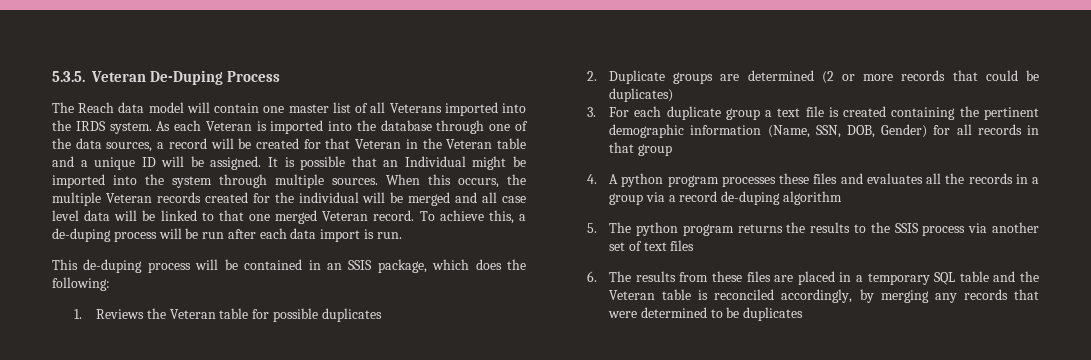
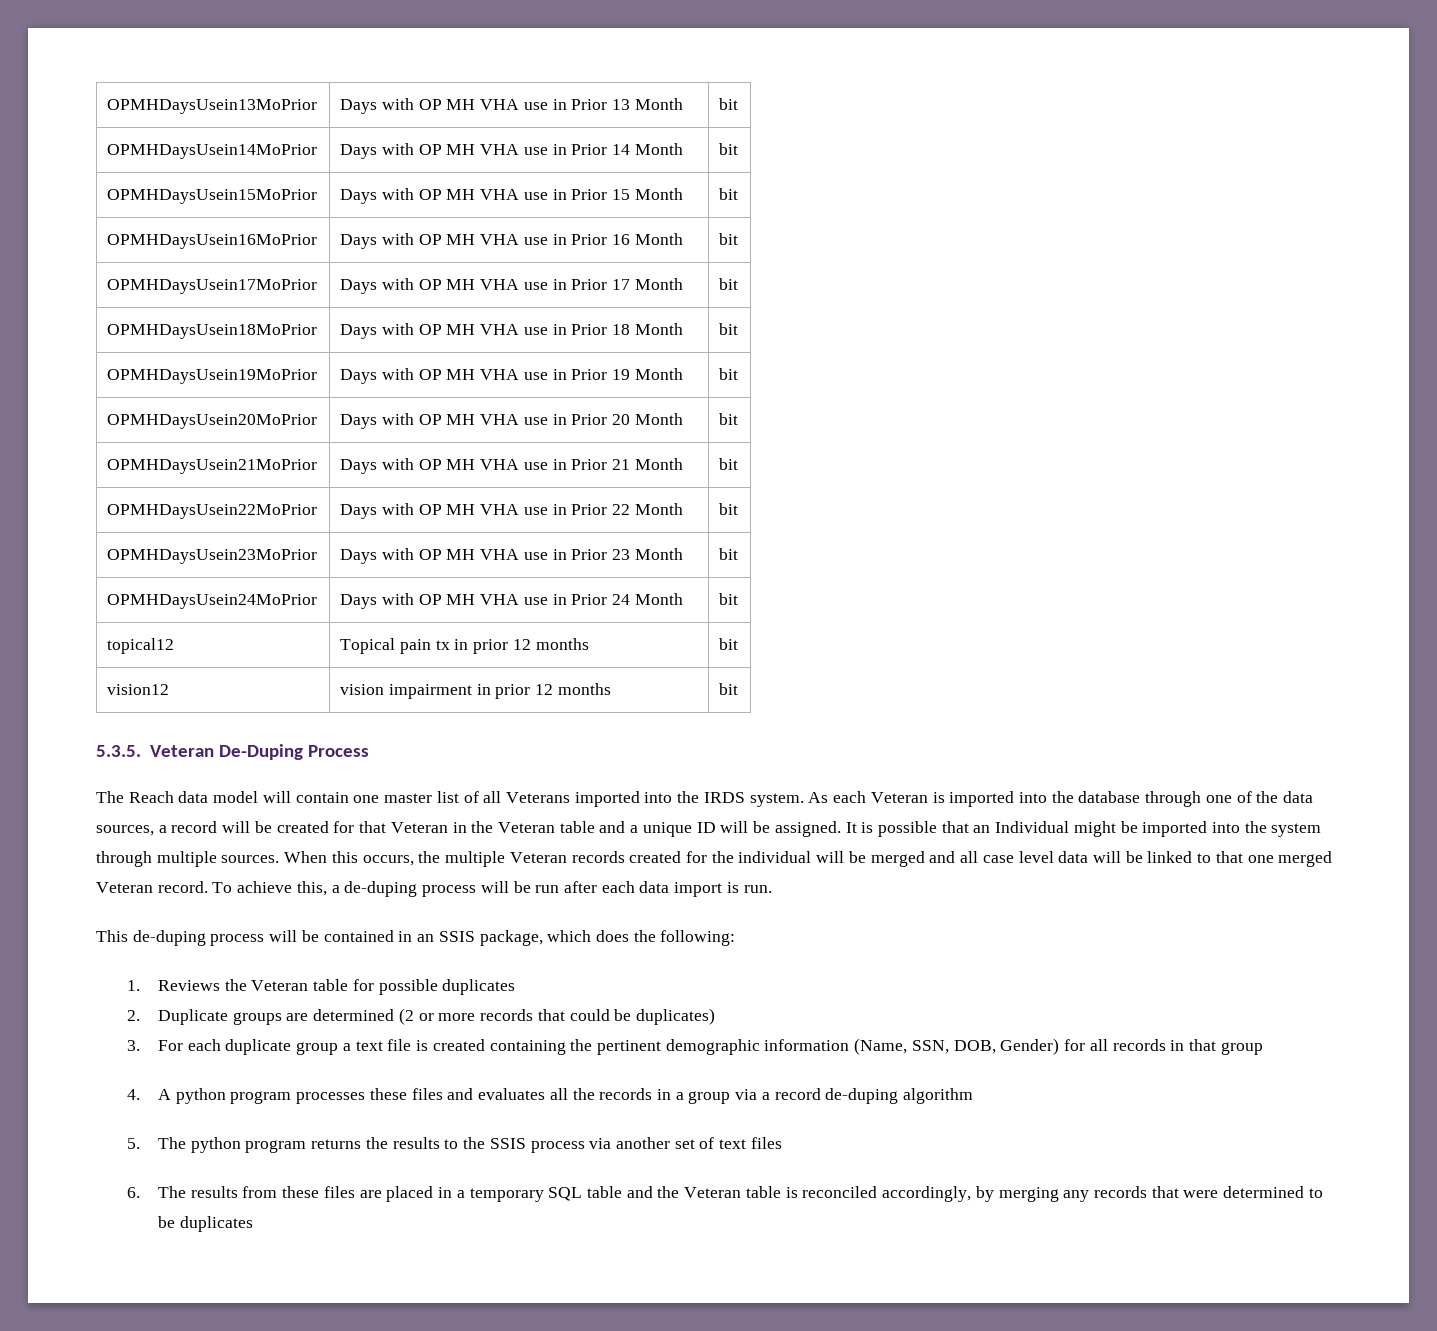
+ OPMHDaysUsein13MoPrior | Days with OP MH VHA use in Prior 13 Month | bit
+ OPMHDaysUsein14MoPrior | Days with OP MH VHA use in Prior 14 Month | bit
+ OPMHDaysUsein15MoPrior | Days with OP MH VHA use in Prior 15 Month | bit
+ OPMHDaysUsein16MoPrior | Days with OP MH VHA use in Prior 16 Month | bit
+ OPMHDaysUsein17MoPrior | Days with OP MH VHA use in Prior 17 Month | bit
+ OPMHDaysUsein18MoPrior | Days with OP MH VHA use in Prior 18 Month | bit
+ OPMHDaysUsein19MoPrior | Days with OP MH VHA use in Prior 19 Month | bit
+ OPMHDaysUsein20MoPrior | Days with OP MH VHA use in Prior 20 Month | bit
+ OPMHDaysUsein21MoPrior | Days with OP MH VHA use in Prior 21 Month | bit
+ OPMHDaysUsein22MoPrior | Days with OP MH VHA use in Prior 22 Month | bit
+ OPMHDaysUsein23MoPrior | Days with OP MH VHA use in Prior 23 Month | bit
+ OPMHDaysUsein24MoPrior | Days with OP MH VHA use in Prior 24 Month | bit
+ topical12 | Topical pain tx in prior 12 months | bit
+ vision12 | vision impairment in prior 12 months | bit

